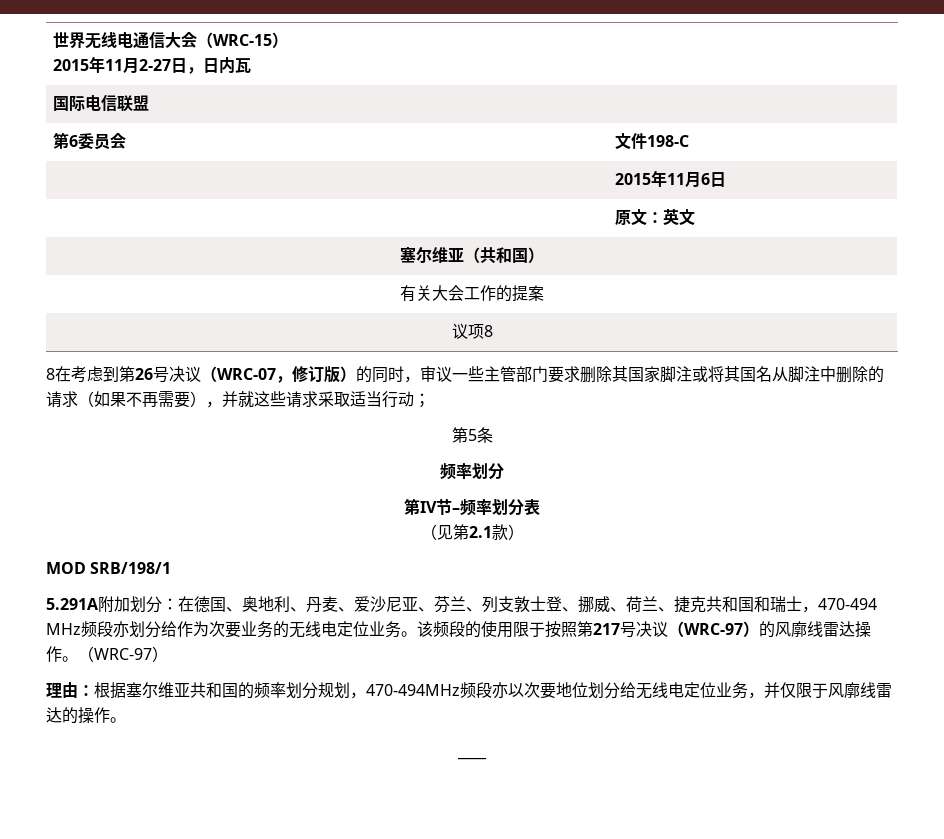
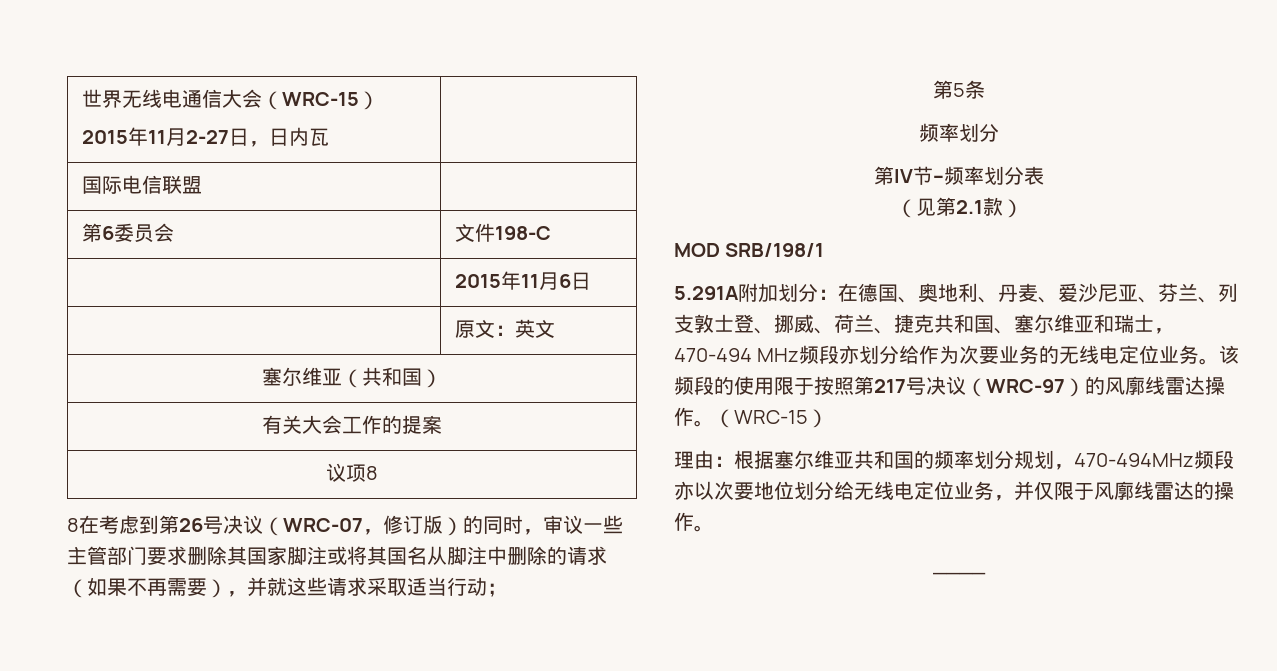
- 5.291A附加划分：在德国、奥地利、丹麦、爱沙尼亚、芬兰、列支敦士登、挪威、荷兰、捷克共和国和瑞士，470-494 MHz频段亦划分给作为次要业务的无线电定位业务。
+ 5.291A附加划分：在德国、奥地利、丹麦、爱沙尼亚、芬兰、列支敦士登、挪威、荷兰、捷克共和国、塞尔维亚和瑞士，470-494 MHz频段亦划分给作为次要业务的无线电定位业务。
- 该频段的使用限于按照第217号决议（WRC-97）的风廓线雷达操作。（WRC-97）
+ 该频段的使用限于按照第217号决议（WRC-97）的风廓线雷达操作。（WRC-15）

